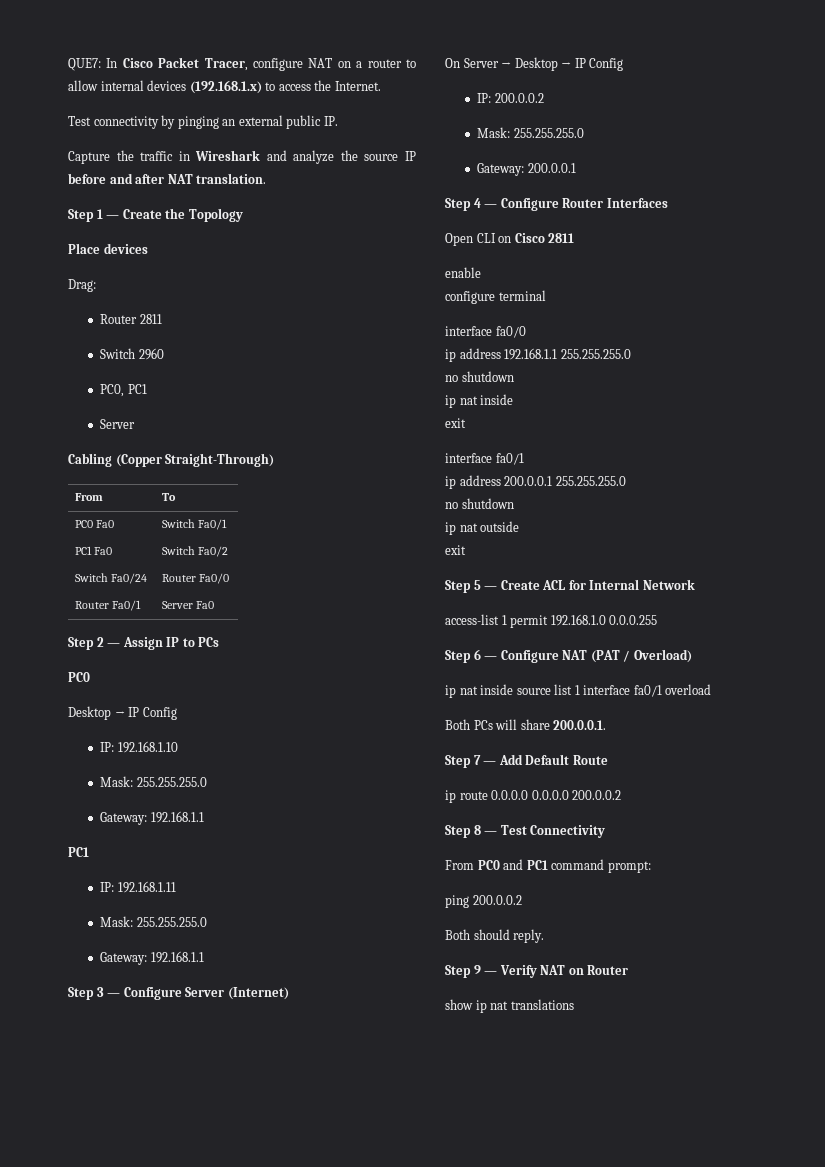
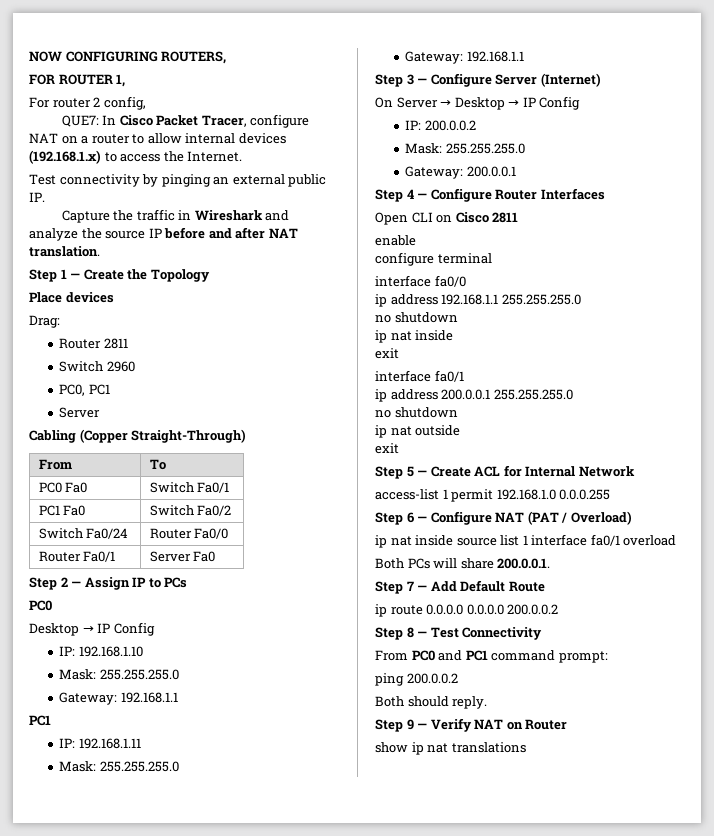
+ NOW CONFIGURING ROUTERS,
+ FOR ROUTER 1,
+ For router 2 config,

